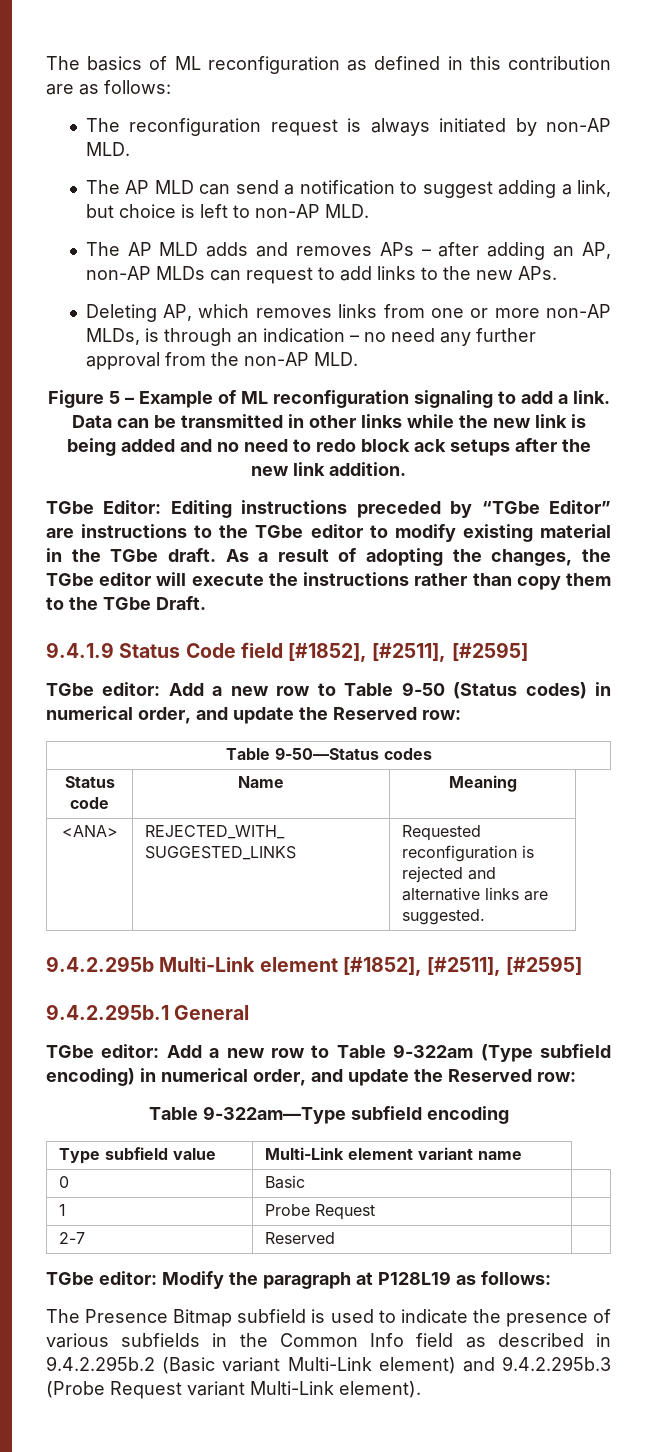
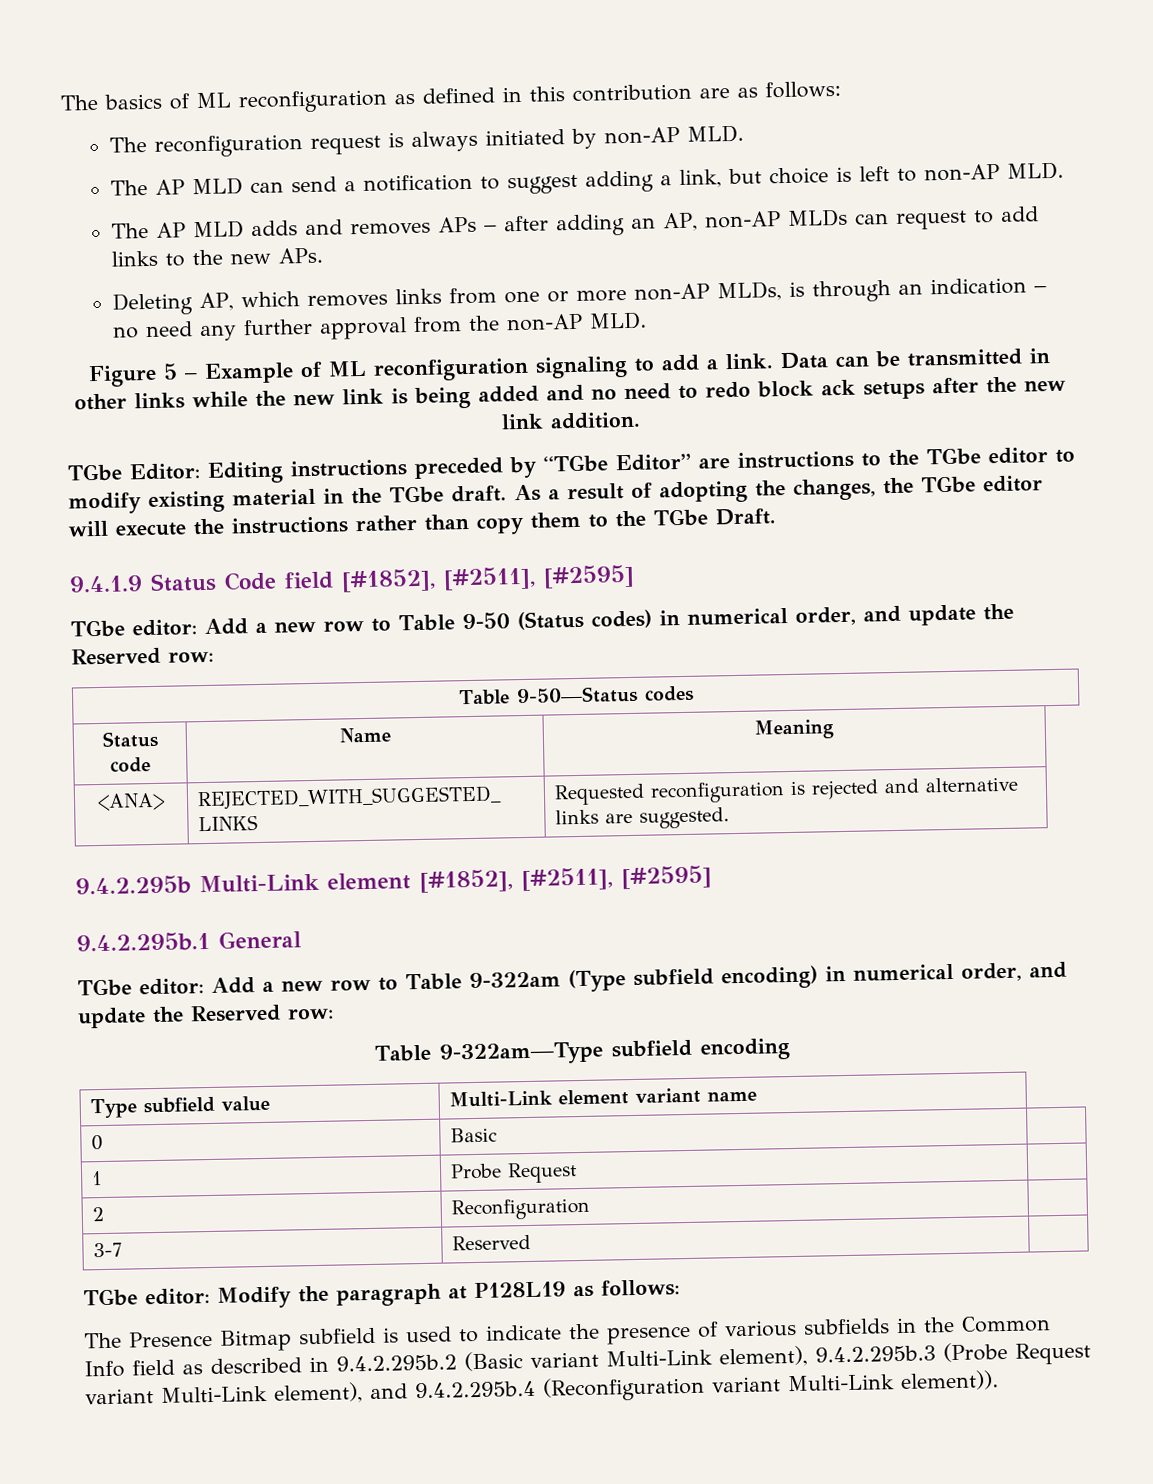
- 2-7 | Reserved |
+ 2 | Reconfiguration |
+ 3-7 | Reserved |
- The Presence Bitmap subfield is used to indicate the presence of various subfields in the Common Info field as described in 9.4.2.295b.2 (Basic variant Multi-Link element) and 9.4.2.295b.3 (Probe Request variant Multi-Link element).
+ The Presence Bitmap subfield is used to indicate the presence of various subfields in the Common Info field as described in 9.4.2.295b.2 (Basic variant Multi-Link element), 9.4.2.295b.3 (Probe Request variant Multi-Link element), and 9.4.2.295b.4 (Reconfiguration variant Multi-Link element)).

